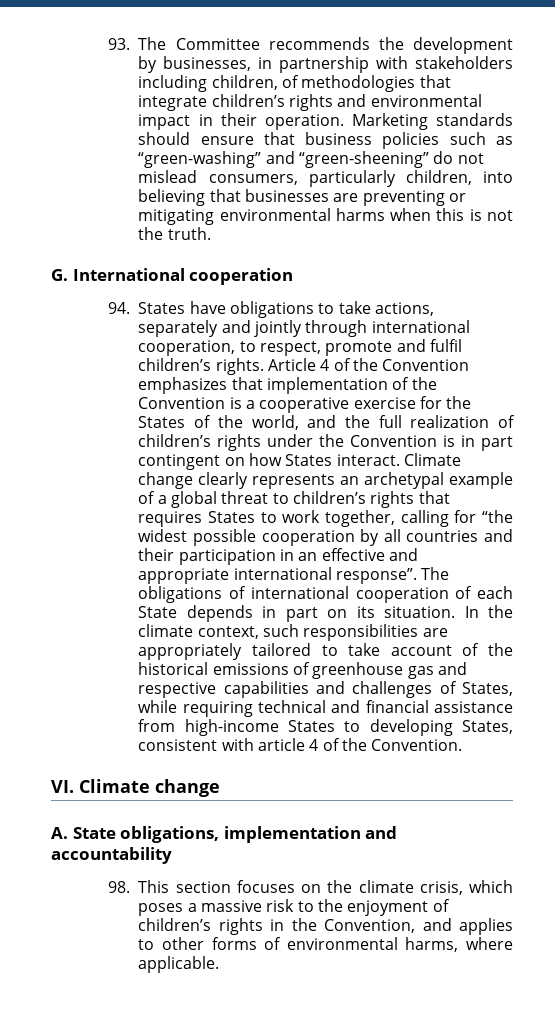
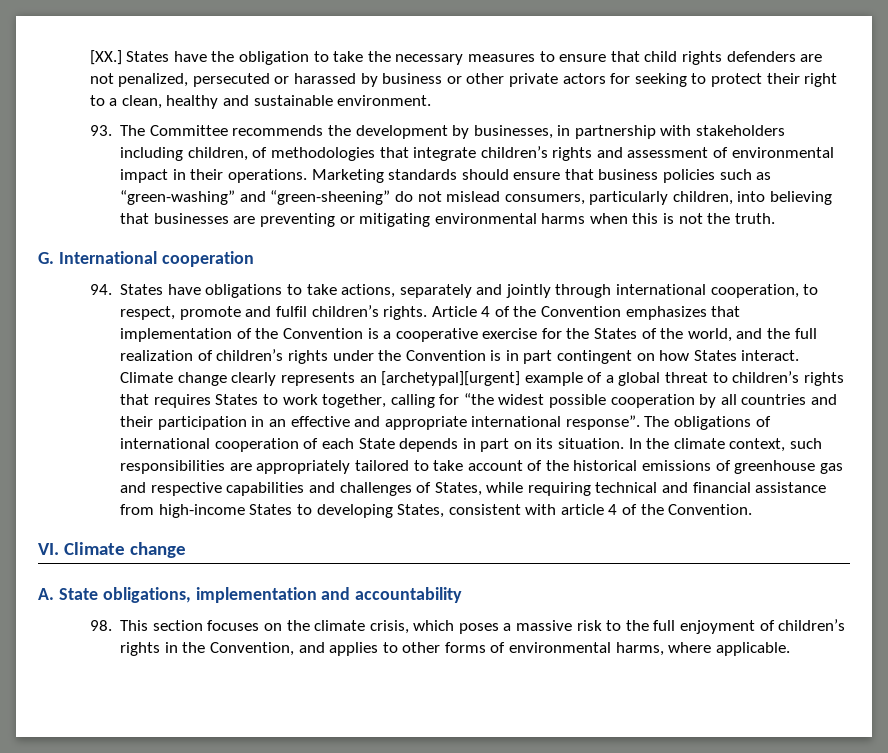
+ [XX.] States have the obligation to take the necessary measures to ensure that child rights defenders are not penalized, persecuted or harassed by business or other private actors for seeking to protect their right to a clean, healthy and sustainable environment.
- 93. The Committee recommends the development by businesses, in partnership with stakeholders including children, of methodologies that integrate children’s rights and environmental impact in their operation.
+ 93. The Committee recommends the development by businesses, in partnership with stakeholders including children, of methodologies that integrate children’s rights and assessment of environmental impact in their operations.
- Climate change clearly represents an archetypal example of a global threat to children’s rights that requires States to work together, calling for “the widest possible cooperation by all countries and their participation in an effective and appropriate international response”.
+ Climate change clearly represents an [archetypal][urgent] example of a global threat to children’s rights that requires States to work together, calling for “the widest possible cooperation by all countries and their participation in an effective and appropriate international response”.
- 98. This section focuses on the climate crisis, which poses a massive risk to the enjoyment of children’s rights in the Convention, and applies to other forms of environmental harms, where applicable.
+ 98. This section focuses on the climate crisis, which poses a massive risk to the full enjoyment of children’s rights in the Convention, and applies to other forms of environmental harms, where applicable.

